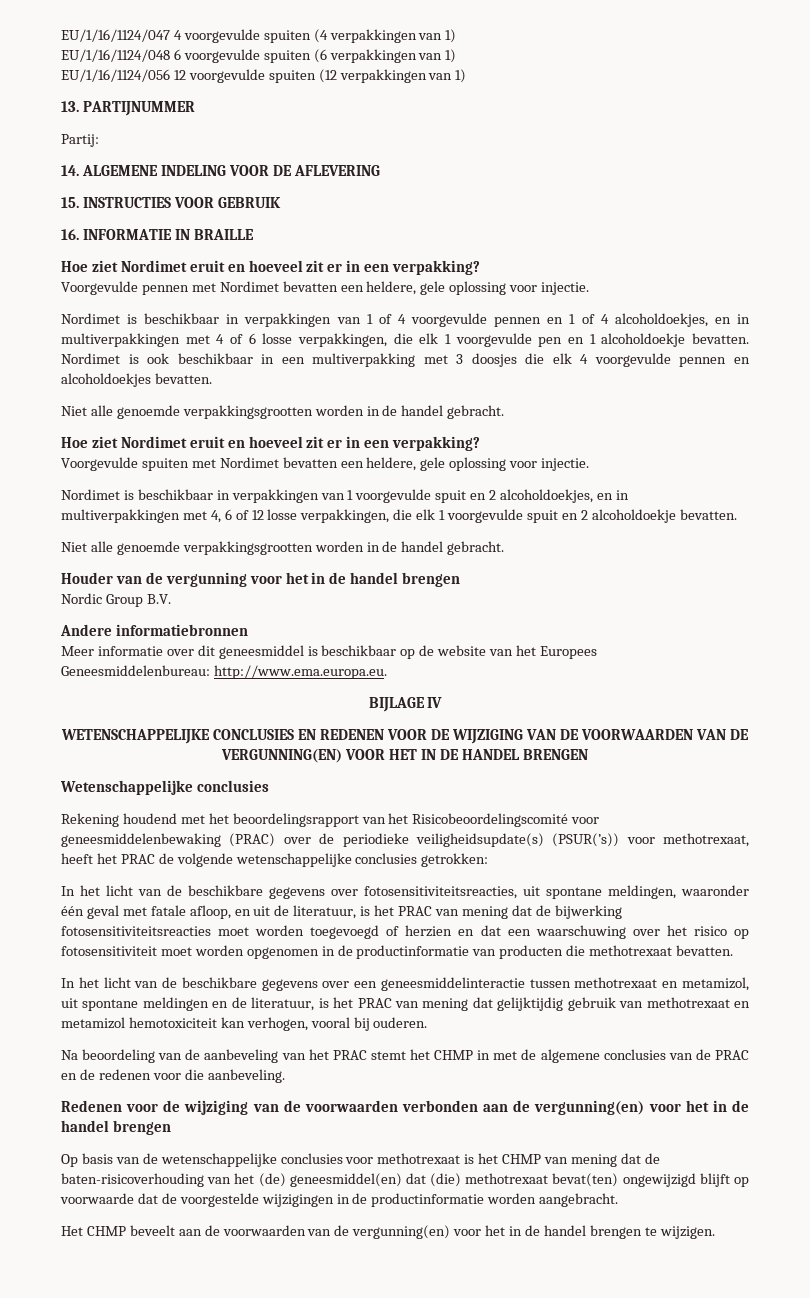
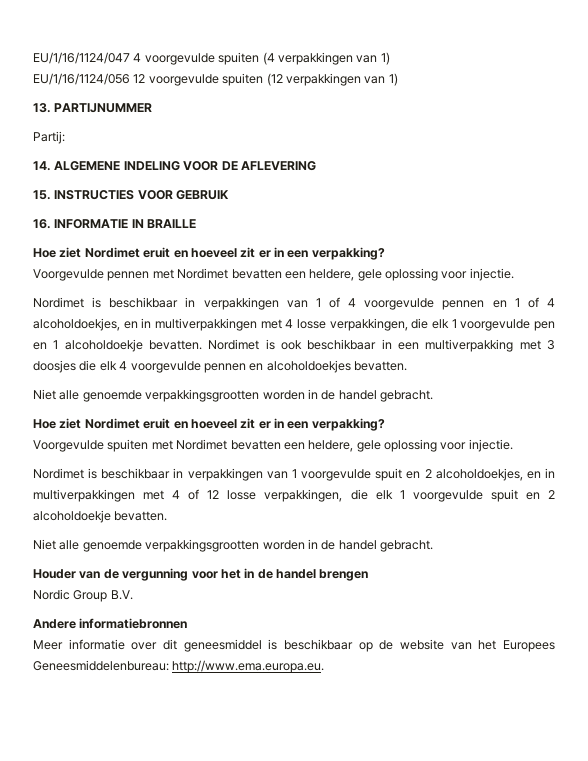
- EU/1/16/1124/048 6 voorgevulde spuiten (6 verpakkingen van 1)
- Nordimet is beschikbaar in verpakkingen van 1 of 4 voorgevulde pennen en 1 of 4 alcoholdoekjes, en in multiverpakkingen met 4 of 6 losse verpakkingen, die elk 1 voorgevulde pen en 1 alcoholdoekje bevatten.
+ Nordimet is beschikbaar in verpakkingen van 1 of 4 voorgevulde pennen en 1 of 4 alcoholdoekjes, en in multiverpakkingen met 4 losse verpakkingen, die elk 1 voorgevulde pen en 1 alcoholdoekje bevatten.
- Nordimet is beschikbaar in verpakkingen van 1 voorgevulde spuit en 2 alcoholdoekjes, en in multiverpakkingen met 4, 6 of 12 losse verpakkingen, die elk 1 voorgevulde spuit en 2 alcoholdoekje bevatten.
+ Nordimet is beschikbaar in verpakkingen van 1 voorgevulde spuit en 2 alcoholdoekjes, en in multiverpakkingen met 4 of 12 losse verpakkingen, die elk 1 voorgevulde spuit en 2 alcoholdoekje bevatten.
- BIJLAGE IV
- WETENSCHAPPELIJKE CONCLUSIES EN REDENEN VOOR DE WIJZIGING VAN DE VOORWAARDEN VAN DE VERGUNNING(EN) VOOR HET IN DE HANDEL BRENGEN
- Wetenschappelijke conclusies
- Rekening houdend met het beoordelingsrapport van het Risicobeoordelingscomité voor geneesmiddelenbewaking (PRAC) over de periodieke veiligheidsupdate(s) (PSUR(’s)) voor methotrexaat, heeft het PRAC de volgende wetenschappelijke conclusies getrokken:
- In het licht van de beschikbare gegevens over fotosensitiviteitsreacties, uit spontane meldingen, waaronder één geval met fatale afloop, en uit de literatuur, is het PRAC van mening dat de bijwerking fotosensitiviteitsreacties moet worden toegevoegd of herzien en dat een waarschuwing over het risico op fotosensitiviteit moet worden opgenomen in de productinformatie van producten die methotrexaat bevatten.
- In het licht van de beschikbare gegevens over een geneesmiddelinteractie tussen methotrexaat en metamizol, uit spontane meldingen en de literatuur, is het PRAC van mening dat gelijktijdig gebruik van methotrexaat en metamizol hemotoxiciteit kan verhogen, vooral bij ouderen.
- Na beoordeling van de aanbeveling van het PRAC stemt het CHMP in met de algemene conclusies van de PRAC en de redenen voor die aanbeveling.
- Redenen voor de wijziging van de voorwaarden verbonden aan de vergunning(en) voor het in de handel brengen
- Op basis van de wetenschappelijke conclusies voor methotrexaat is het CHMP van mening dat de baten-risicoverhouding van het (de) geneesmiddel(en) dat (die) methotrexaat bevat(ten) ongewijzigd blijft op voorwaarde dat de voorgestelde wijzigingen in de productinformatie worden aangebracht.
- Het CHMP beveelt aan de voorwaarden van de vergunning(en) voor het in de handel brengen te wijzigen.

